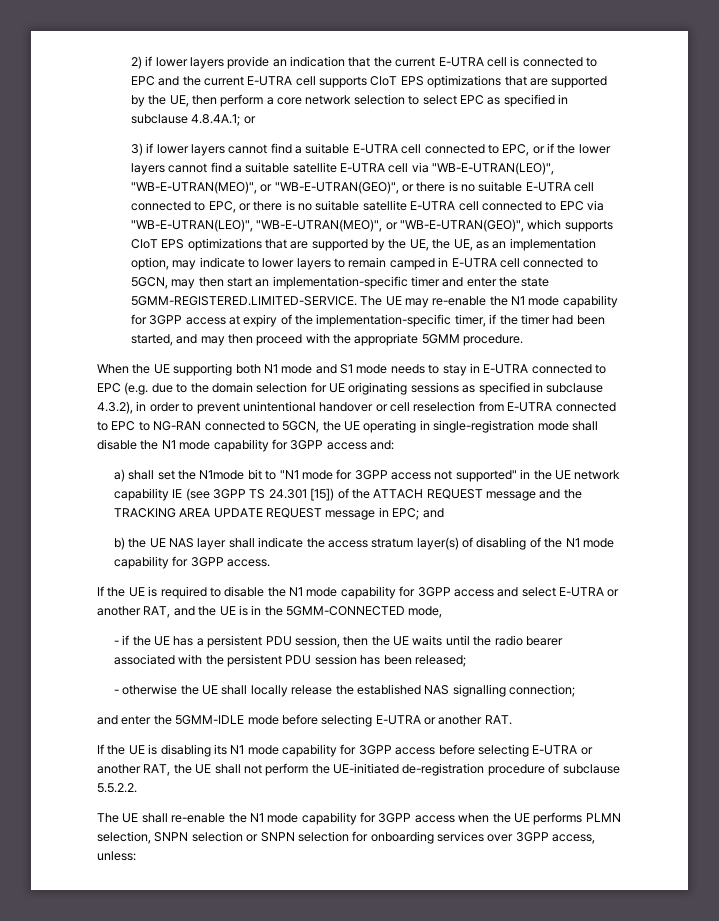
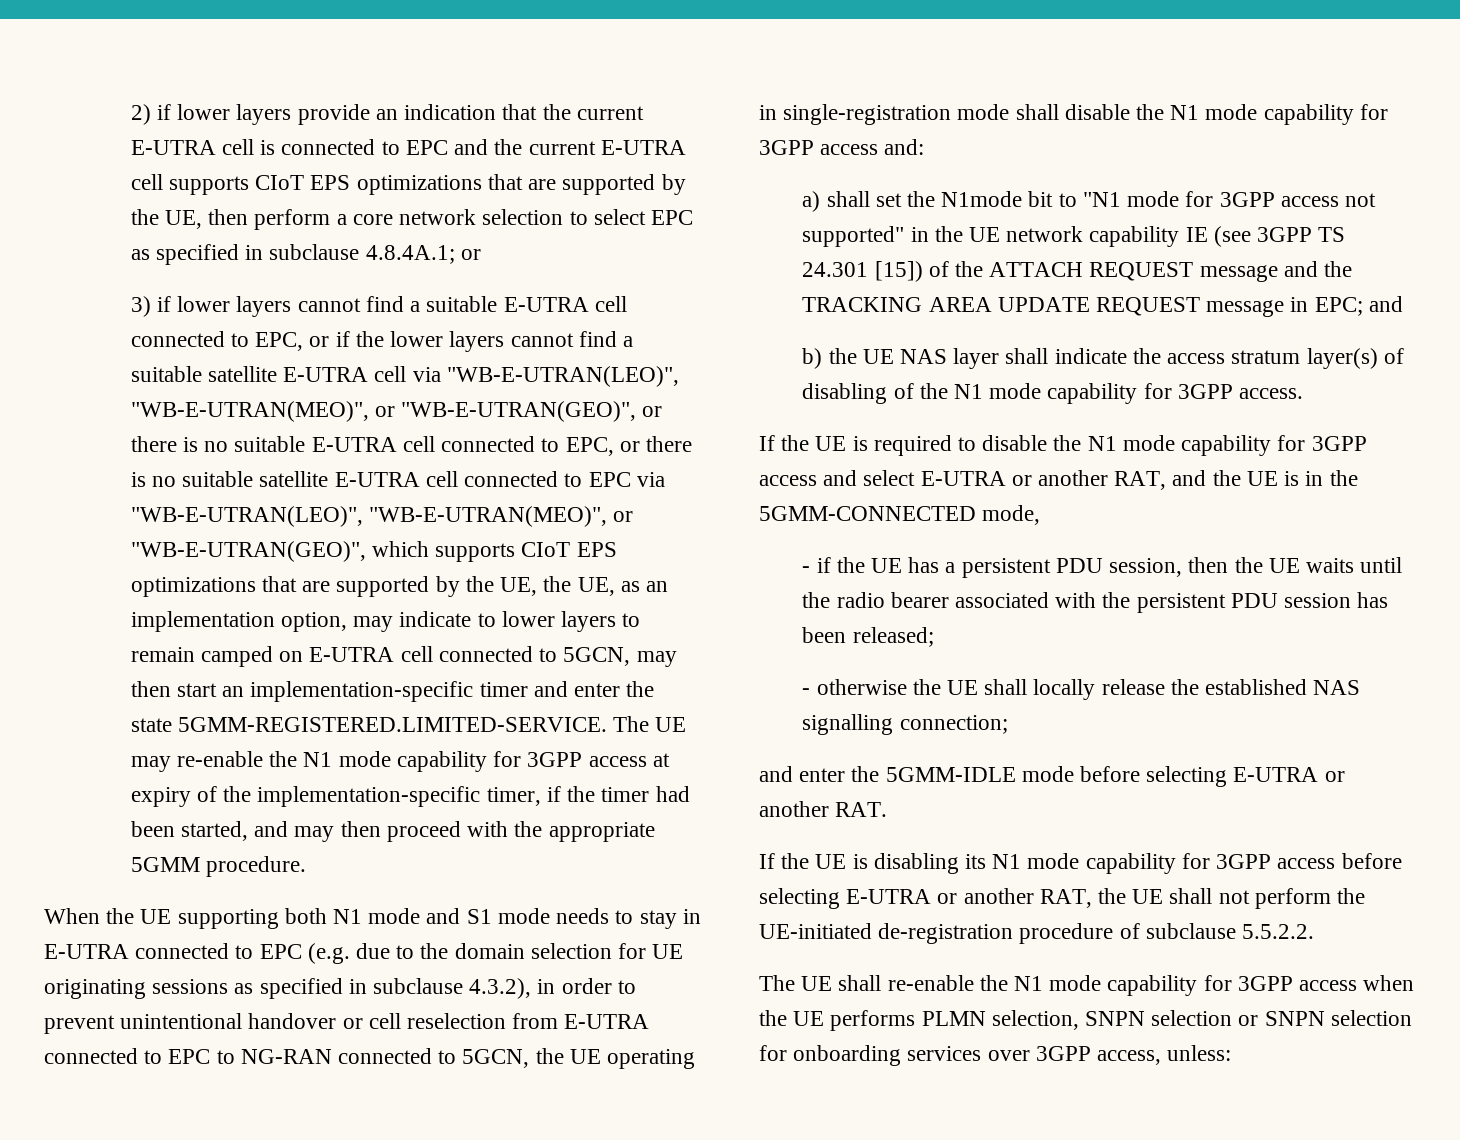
- 3) if lower layers cannot find a suitable E-UTRA cell connected to EPC, or if the lower layers cannot find a suitable satellite E-UTRA cell via "WB-E-UTRAN(LEO)", "WB-E-UTRAN(MEO)", or "WB-E-UTRAN(GEO)", or there is no suitable E-UTRA cell connected to EPC, or there is no suitable satellite E-UTRA cell connected to EPC via "WB-E-UTRAN(LEO)", "WB-E-UTRAN(MEO)", or "WB-E-UTRAN(GEO)", which supports CIoT EPS optimizations that are supported by the UE, the UE, as an implementation option, may indicate to lower layers to remain camped in E-UTRA cell connected to 5GCN, may then start an implementation-specific timer and enter the state 5GMM-REGISTERED.LIMITED-SERVICE. The UE may re-enable the N1 mode capability for 3GPP access at expiry of the implementation-specific timer, if the timer had been started, and may then proceed with the appropriate 5GMM procedure.
+ 3) if lower layers cannot find a suitable E-UTRA cell connected to EPC, or if the lower layers cannot find a suitable satellite E-UTRA cell via "WB-E-UTRAN(LEO)", "WB-E-UTRAN(MEO)", or "WB-E-UTRAN(GEO)", or there is no suitable E-UTRA cell connected to EPC, or there is no suitable satellite E-UTRA cell connected to EPC via "WB-E-UTRAN(LEO)", "WB-E-UTRAN(MEO)", or "WB-E-UTRAN(GEO)", which supports CIoT EPS optimizations that are supported by the UE, the UE, as an implementation option, may indicate to lower layers to remain camped on E-UTRA cell connected to 5GCN, may then start an implementation-specific timer and enter the state 5GMM-REGISTERED.LIMITED-SERVICE. The UE may re-enable the N1 mode capability for 3GPP access at expiry of the implementation-specific timer, if the timer had been started, and may then proceed with the appropriate 5GMM procedure.

